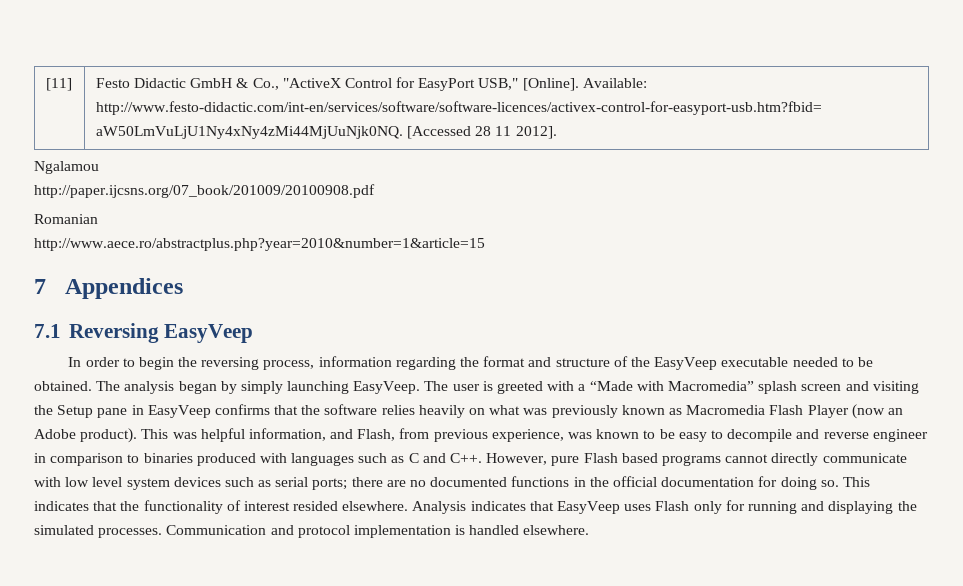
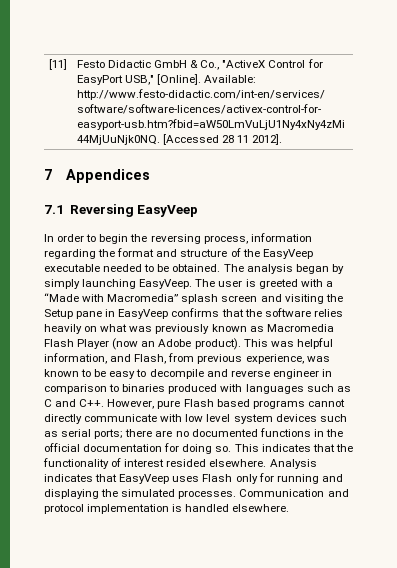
- Ngalamou
- http://paper.ijcsns.org/07_book/201009/20100908.pdf
- Romanian
- http://www.aece.ro/abstractplus.php?year=2010&number=1&article=15

